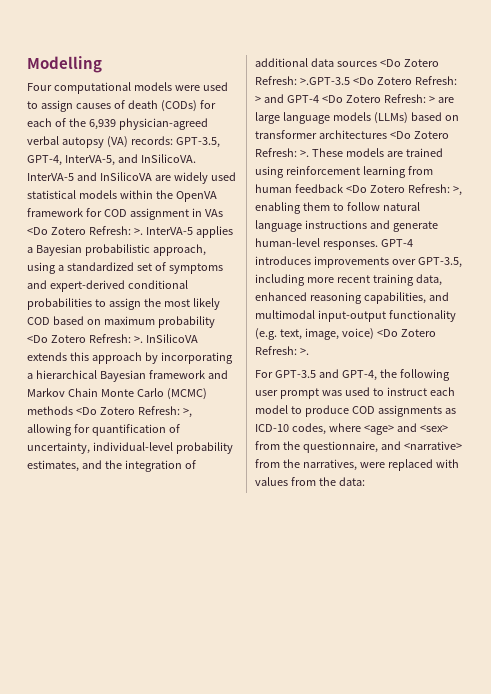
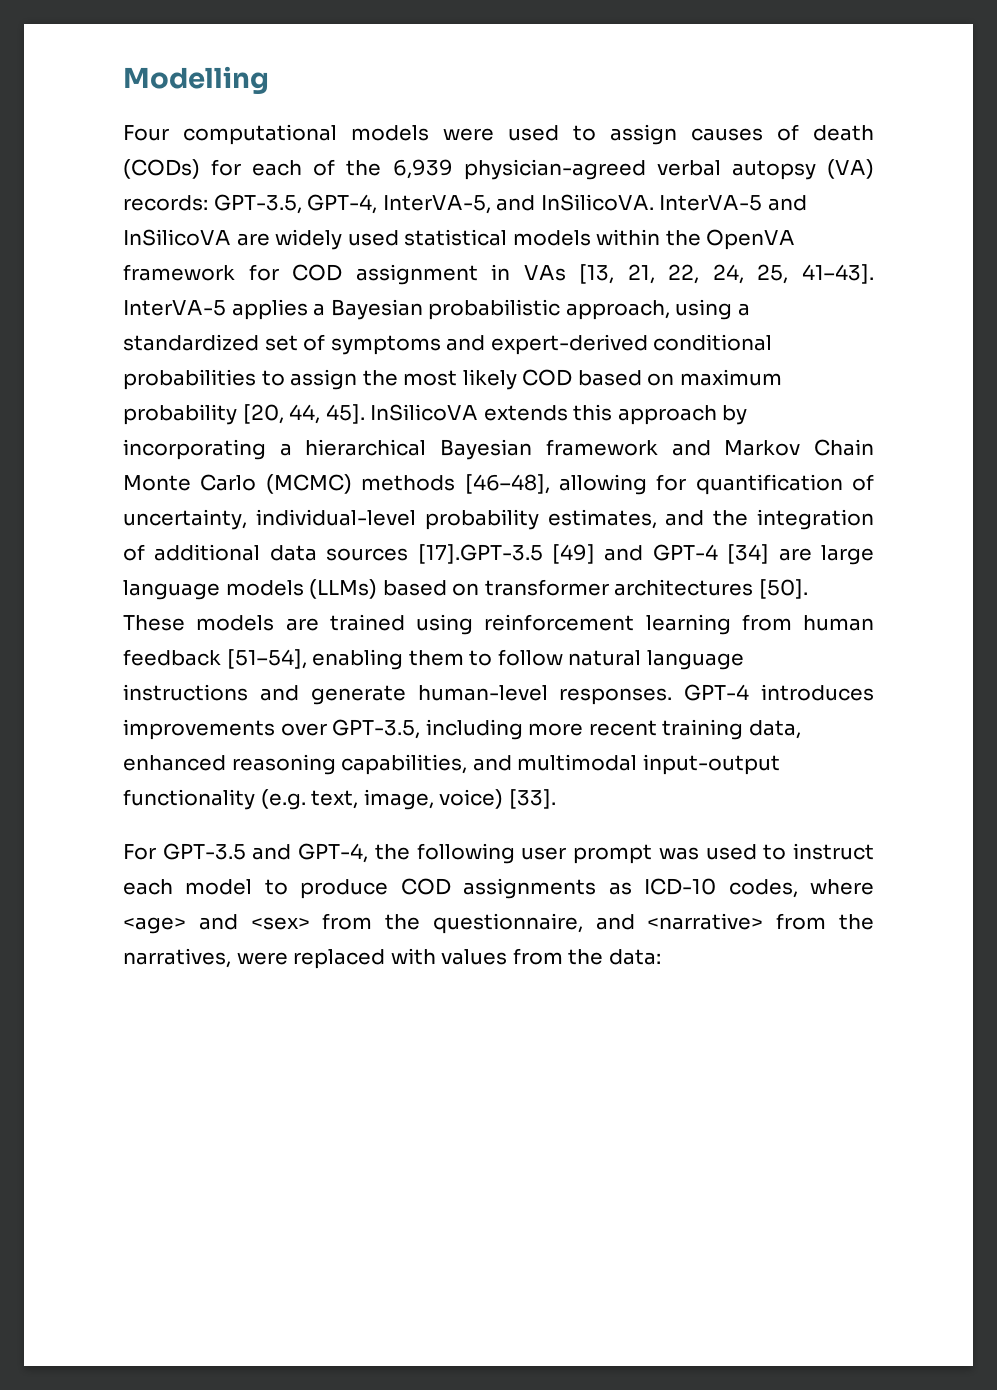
- InterVA-5 and InSilicoVA are widely used statistical models within the OpenVA framework for COD assignment in VAs <Do Zotero Refresh: >.
+ InterVA-5 and InSilicoVA are widely used statistical models within the OpenVA framework for COD assignment in VAs [13, 21, 22, 24, 25, 41–43].
- InterVA-5 applies a Bayesian probabilistic approach, using a standardized set of symptoms and expert-derived conditional probabilities to assign the most likely COD based on maximum probability <Do Zotero Refresh: >.
+ InterVA-5 applies a Bayesian probabilistic approach, using a standardized set of symptoms and expert-derived conditional probabilities to assign the most likely COD based on maximum probability [20, 44, 45].
- InSilicoVA extends this approach by incorporating a hierarchical Bayesian framework and Markov Chain Monte Carlo (MCMC) methods <Do Zotero Refresh: >, allowing for quantification of uncertainty, individual-level probability estimates, and the integration of additional data sources <Do Zotero Refresh: >.GPT-3.5 <Do Zotero Refresh: > and GPT-4 <Do Zotero Refresh: > are large language models (LLMs) based on transformer architectures <Do Zotero Refresh: >.
+ InSilicoVA extends this approach by incorporating a hierarchical Bayesian framework and Markov Chain Monte Carlo (MCMC) methods [46–48], allowing for quantification of uncertainty, individual-level probability estimates, and the integration of additional data sources [17].GPT-3.5 [49] and GPT-4 [34] are large language models (LLMs) based on transformer architectures [50].
- These models are trained using reinforcement learning from human feedback <Do Zotero Refresh: >, enabling them to follow natural language instructions and generate human-level responses.
+ These models are trained using reinforcement learning from human feedback [51–54], enabling them to follow natural language instructions and generate human-level responses.
- GPT-4 introduces improvements over GPT-3.5, including more recent training data, enhanced reasoning capabilities, and multimodal input-output functionality (e.g. text, image, voice) <Do Zotero Refresh: >.
+ GPT-4 introduces improvements over GPT-3.5, including more recent training data, enhanced reasoning capabilities, and multimodal input-output functionality (e.g. text, image, voice) [33].

